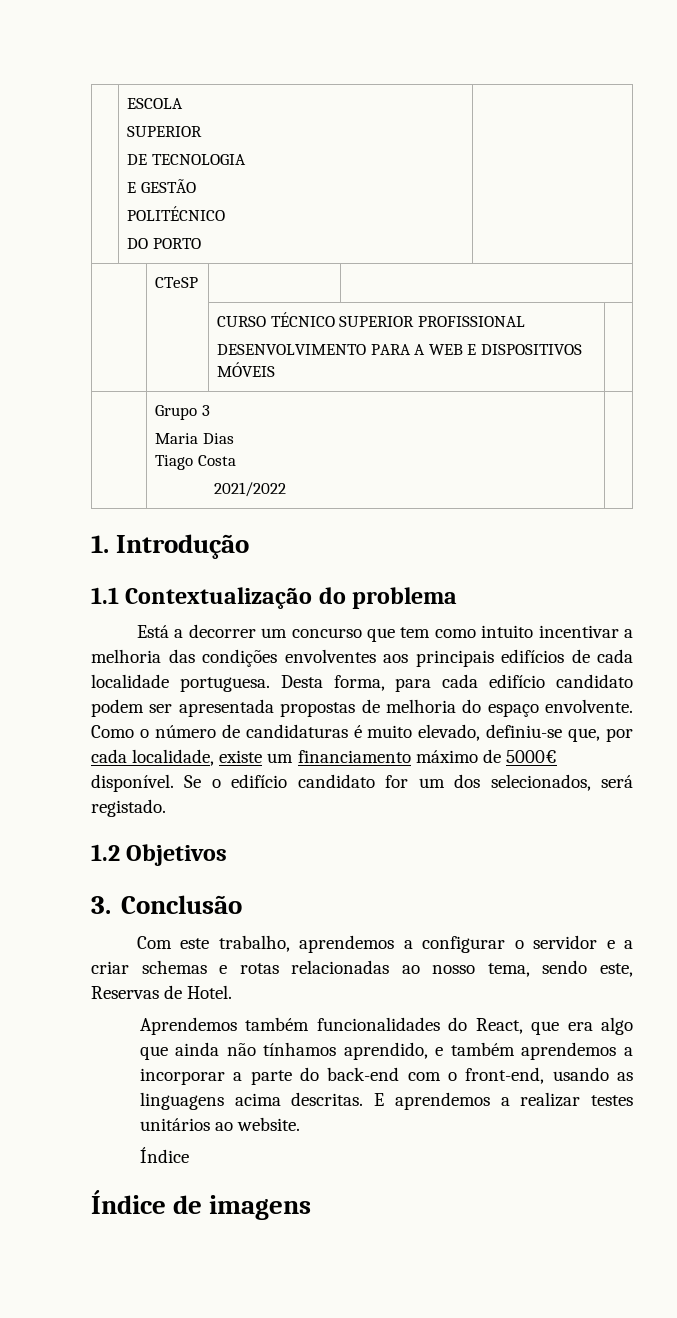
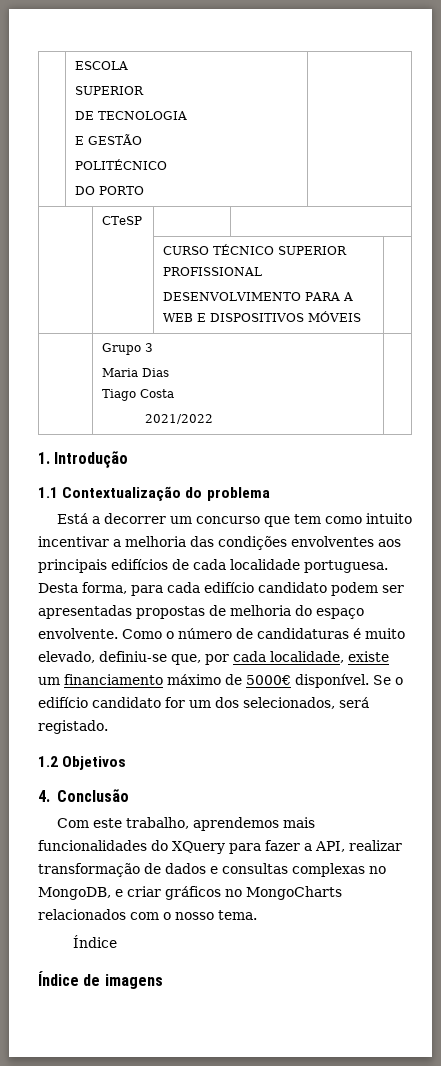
- Desta forma, para cada edifício candidato podem ser apresentada propostas de melhoria do espaço envolvente.
+ Desta forma, para cada edifício candidato podem ser apresentadas propostas de melhoria do espaço envolvente.
- 3. Conclusão
+ 4. Conclusão
- Com este trabalho, aprendemos a configurar o servidor e a criar schemas e rotas relacionadas ao nosso tema, sendo este, Reservas de Hotel.
- Aprendemos também funcionalidades do React, que era algo que ainda não tínhamos aprendido, e também aprendemos a incorporar a parte do back-end com o front-end, usando as linguagens acima descritas. E aprendemos a realizar testes unitários ao website.
+ Com este trabalho, aprendemos mais funcionalidades do XQuery para fazer a API, realizar transformação de dados e consultas complexas no MongoDB, e criar gráficos no MongoCharts relacionados com o nosso tema.

